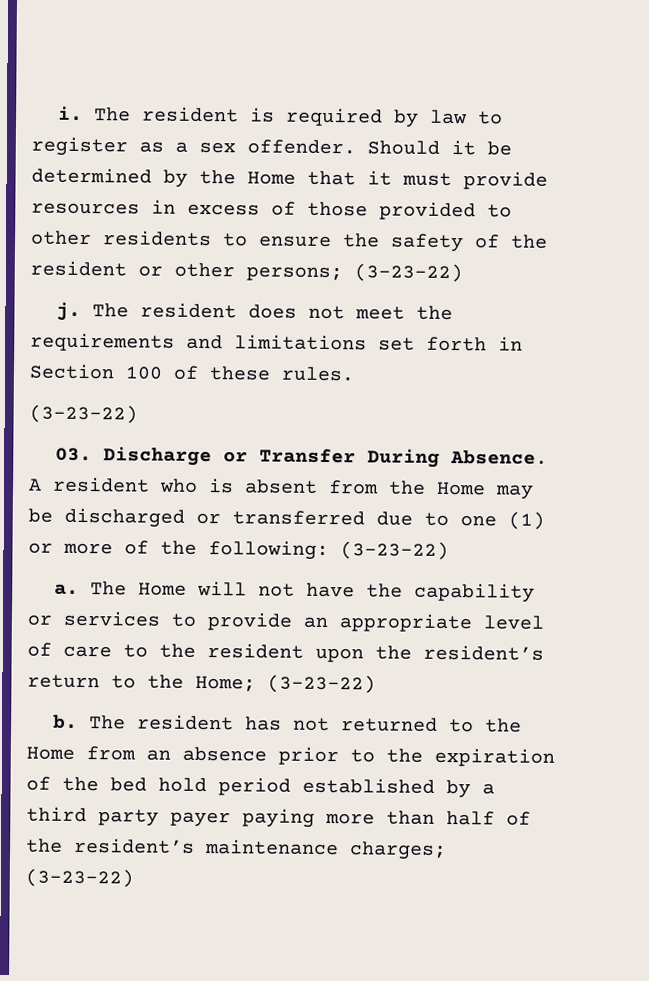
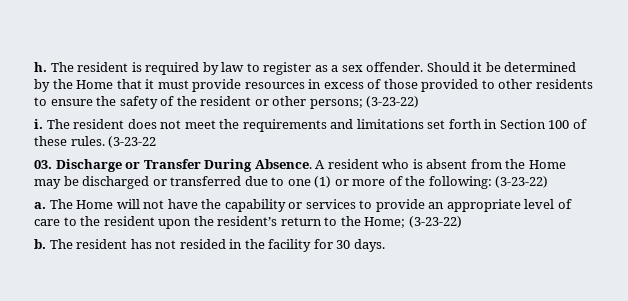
- i.
+ h.
- j.
+ i.
- The resident does not meet the requirements and limitations set forth in Section 100 of these rules.
- (3-23-22)
+ The resident does not meet the requirements and limitations set forth in Section 100 of these rules. (3-23-22
- The resident has not returned to the Home from an absence prior to the expiration of the bed hold period established by a third party payer paying more than half of the resident’s maintenance charges; (3-23-22)
+ The resident has not resided in the facility for 30 days.

